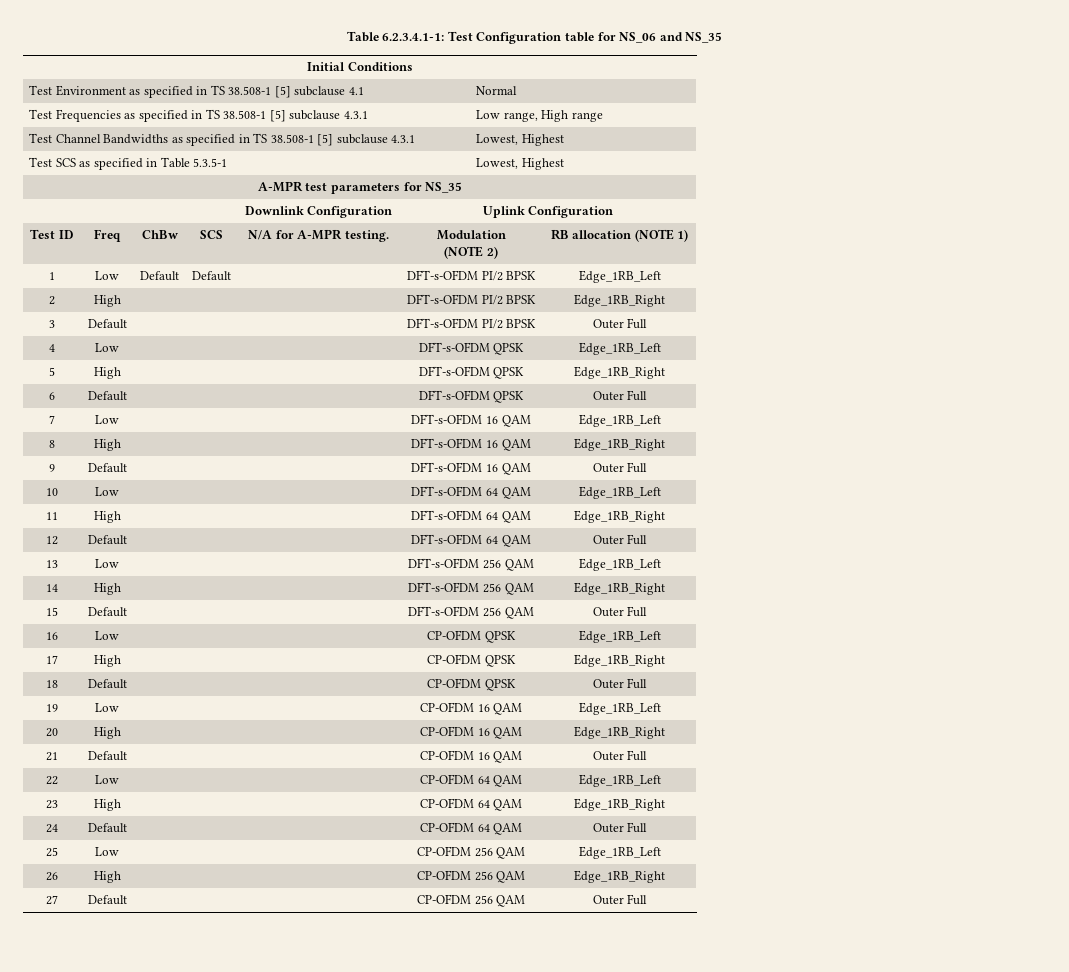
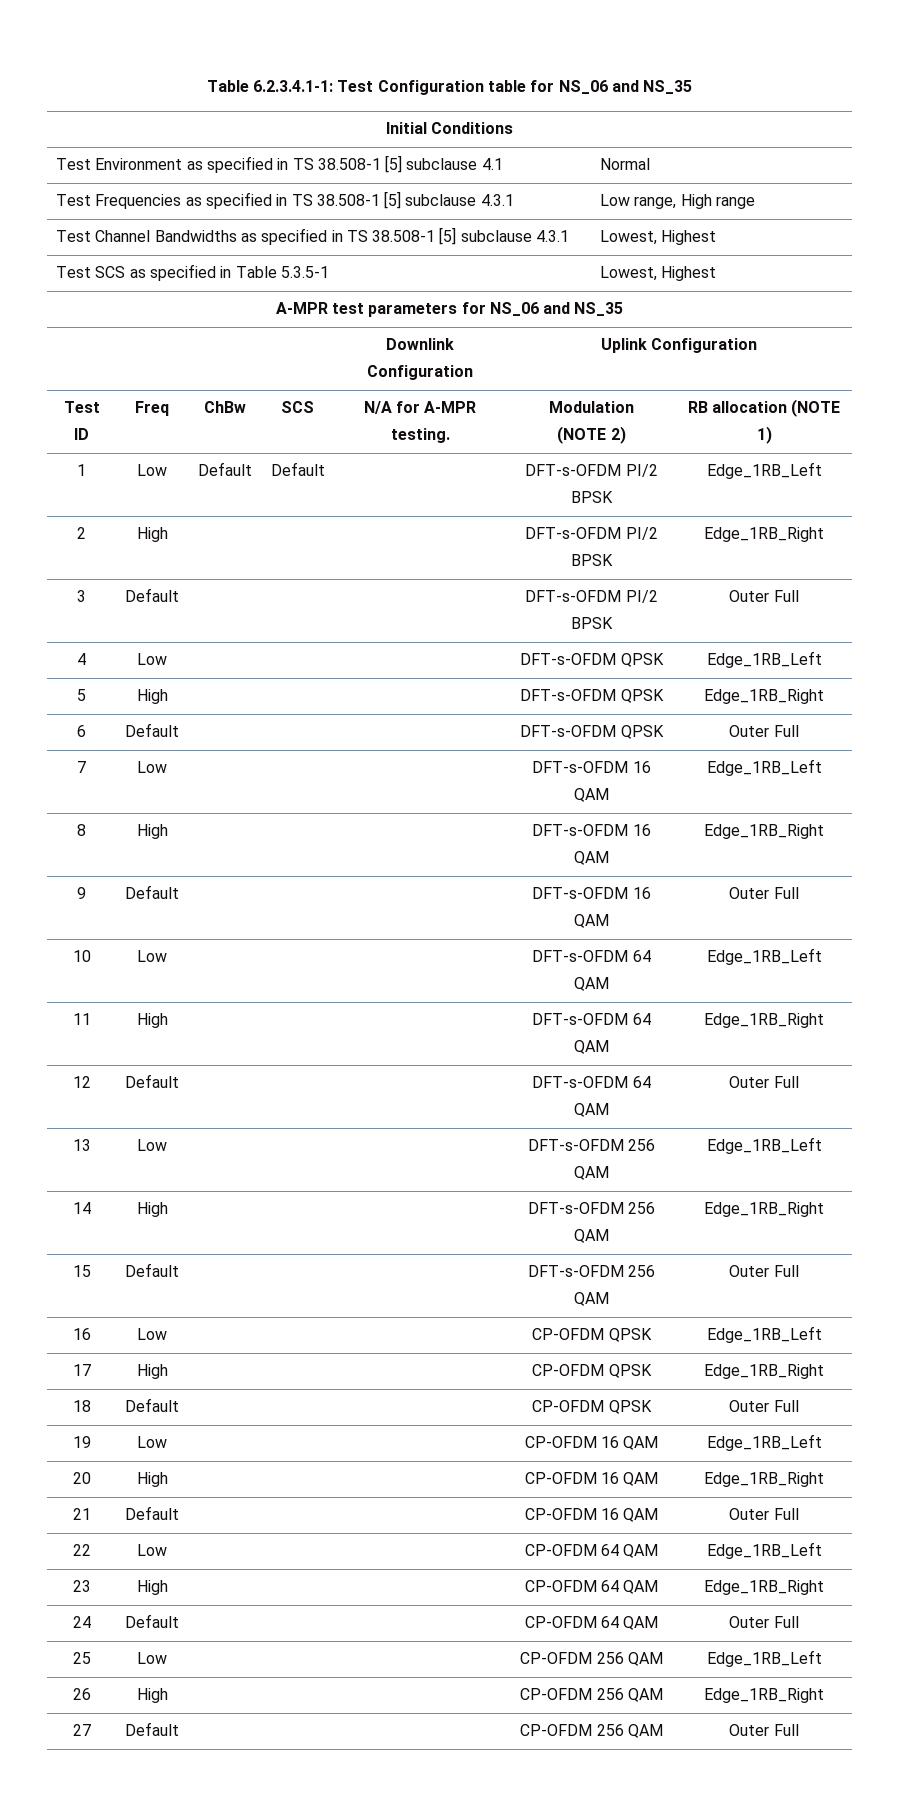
- A-MPR test parameters for NS_35
+ A-MPR test parameters for NS_06 and NS_35

